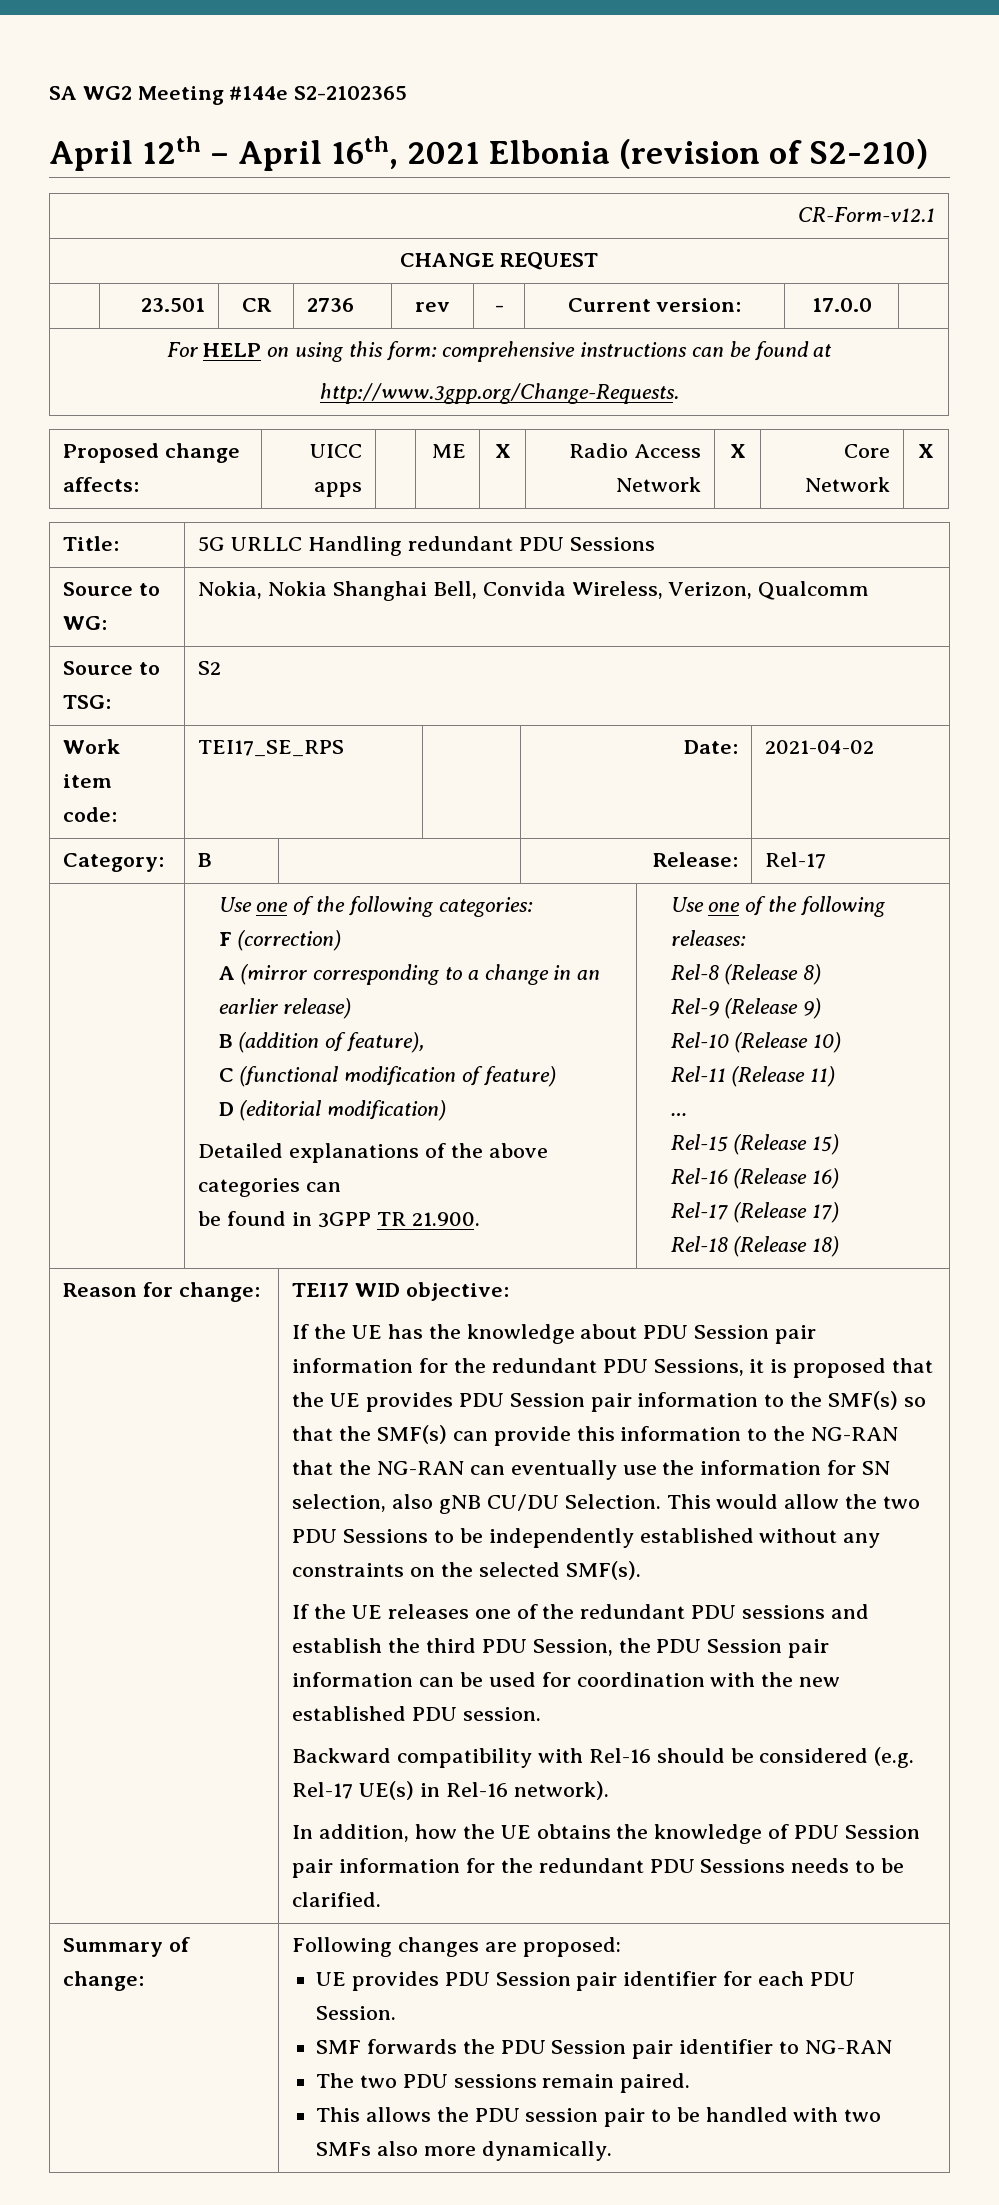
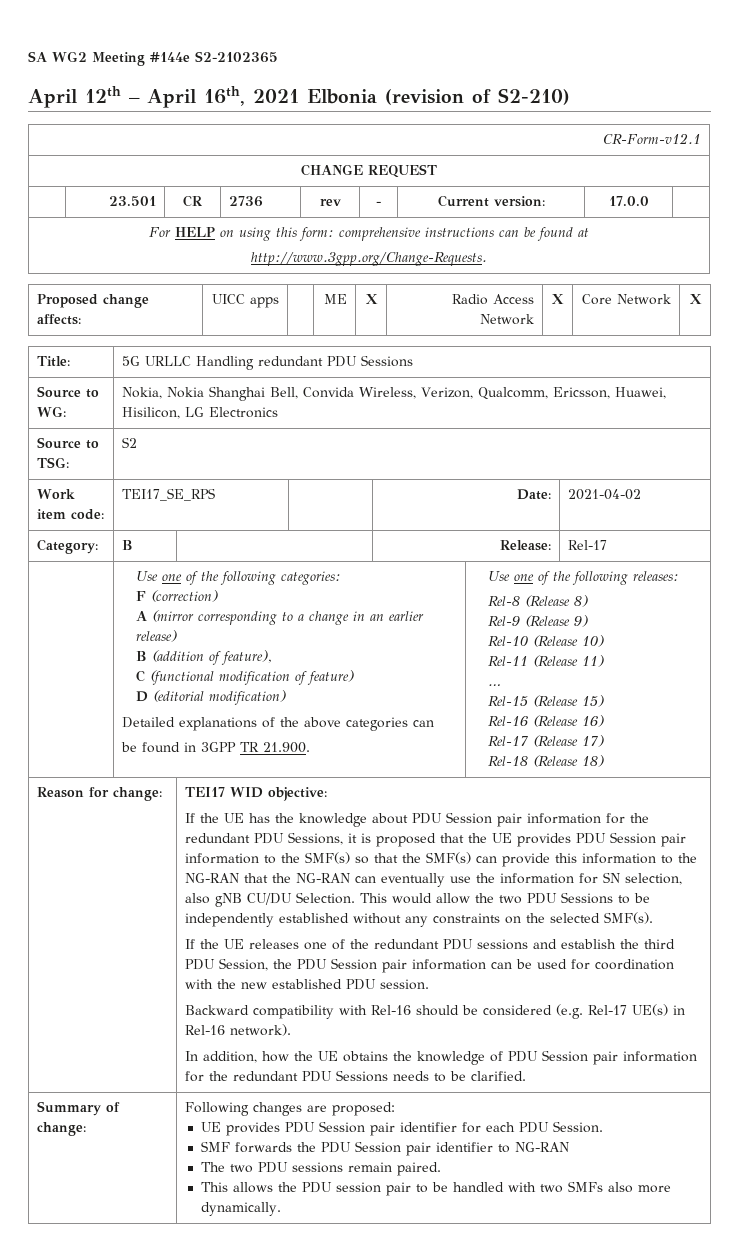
- Source to WG: | Nokia, Nokia Shanghai Bell, Convida Wireless, Verizon, Qualcomm
+ Source to WG: | Nokia, Nokia Shanghai Bell, Convida Wireless, Verizon, Qualcomm, Ericsson, Huawei, Hisilicon, LG Electronics

